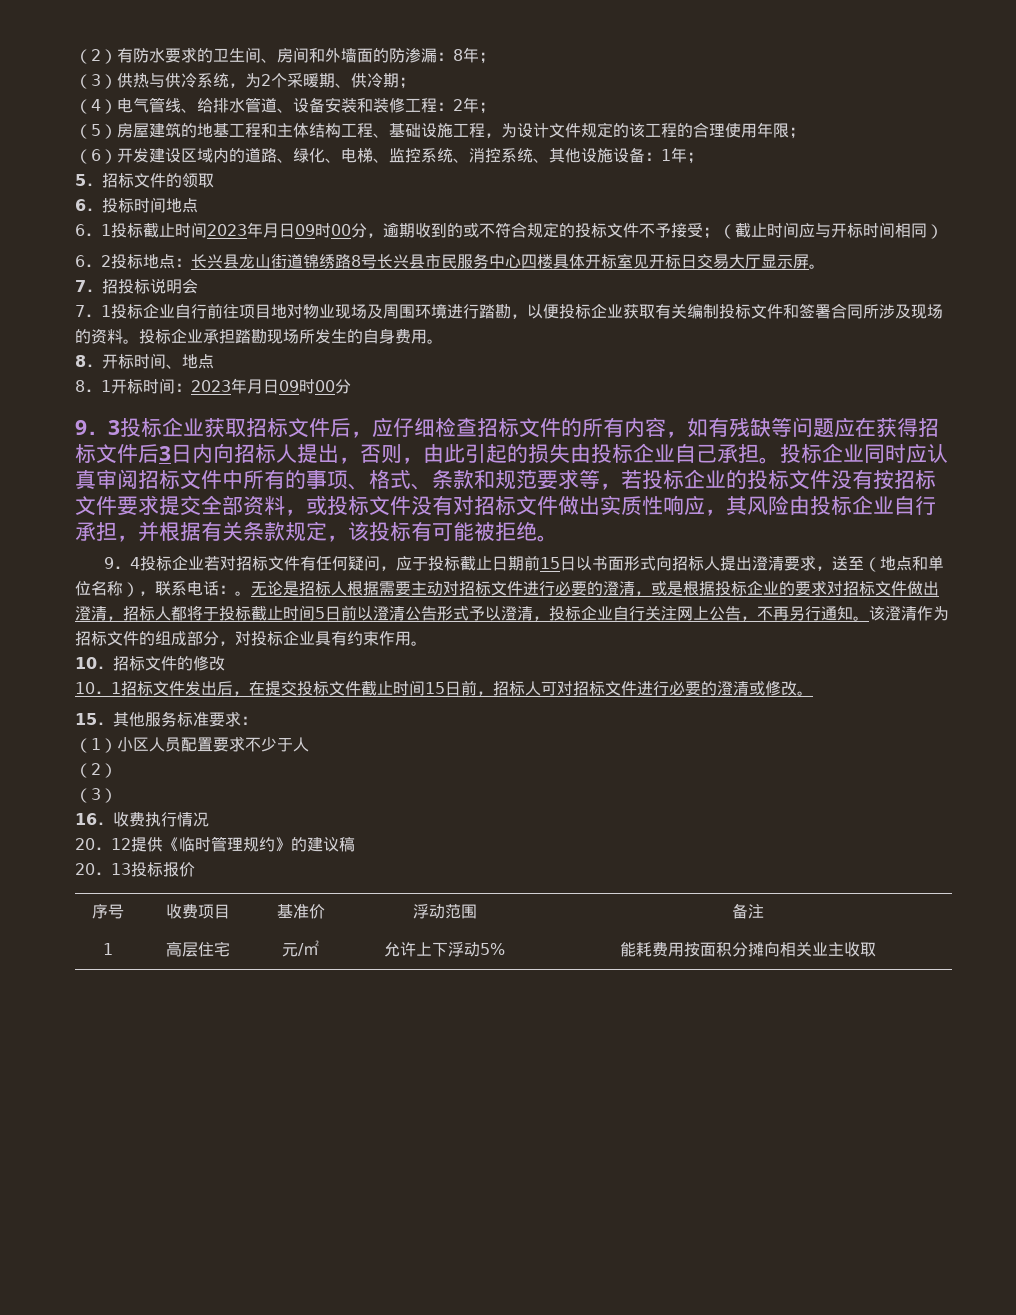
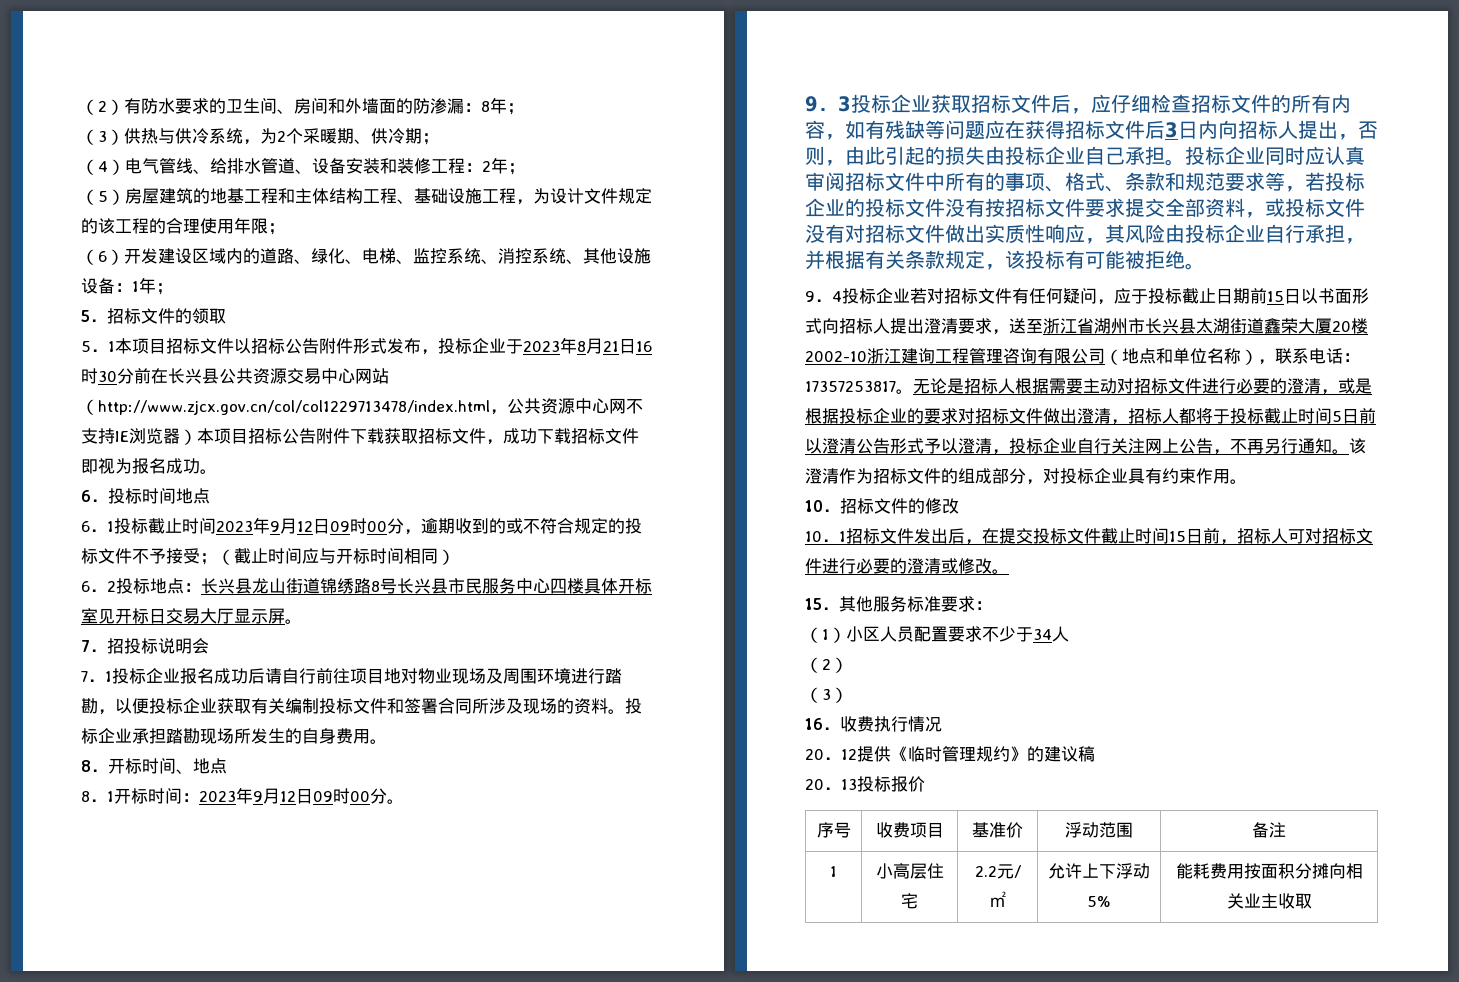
+ 5．1本项目招标文件以招标公告附件形式发布，投标企业于2023年8月21日16时30分前在长兴县公共资源交易中心网站（http://www.zjcx.gov.cn/col/col1229713478/index.html，公共资源中心网不支持IE浏览器）本项目招标公告附件下载获取招标文件，成功下载招标文件即视为报名成功。
- 6．1投标截止时间2023年月日09时00分，逾期收到的或不符合规定的投标文件不予接受；（截止时间应与开标时间相同）
+ 6．1投标截止时间2023年9月12日09时00分，逾期收到的或不符合规定的投标文件不予接受；（截止时间应与开标时间相同）
- 7．1投标企业自行前往项目地对物业现场及周围环境进行踏勘，以便投标企业获取有关编制投标文件和签署合同所涉及现场的资料。
+ 7．1投标企业报名成功后请自行前往项目地对物业现场及周围环境进行踏勘，以便投标企业获取有关编制投标文件和签署合同所涉及现场的资料。
- 8．1开标时间：2023年月日09时00分
+ 8．1开标时间：2023年9月12日09时00分。
- 9．4投标企业若对招标文件有任何疑问，应于投标截止日期前15日以书面形式向招标人提出澄清要求，送至（地点和单位名称），联系电话：。
+ 9．4投标企业若对招标文件有任何疑问，应于投标截止日期前15日以书面形式向招标人提出澄清要求，送至浙江省湖州市长兴县太湖街道鑫荣大厦20楼2002-10浙江建询工程管理咨询有限公司（地点和单位名称），联系电话：17357253817。
- （1）小区人员配置要求不少于人
+ （1）小区人员配置要求不少于34人
- 1 | 高层住宅 | 元/㎡ | 允许上下浮动5% | 能耗费用按面积分摊向相关业主收取
+ 1 | 小高层住宅 | 2.2元/㎡ | 允许上下浮动5% | 能耗费用按面积分摊向相关业主收取

